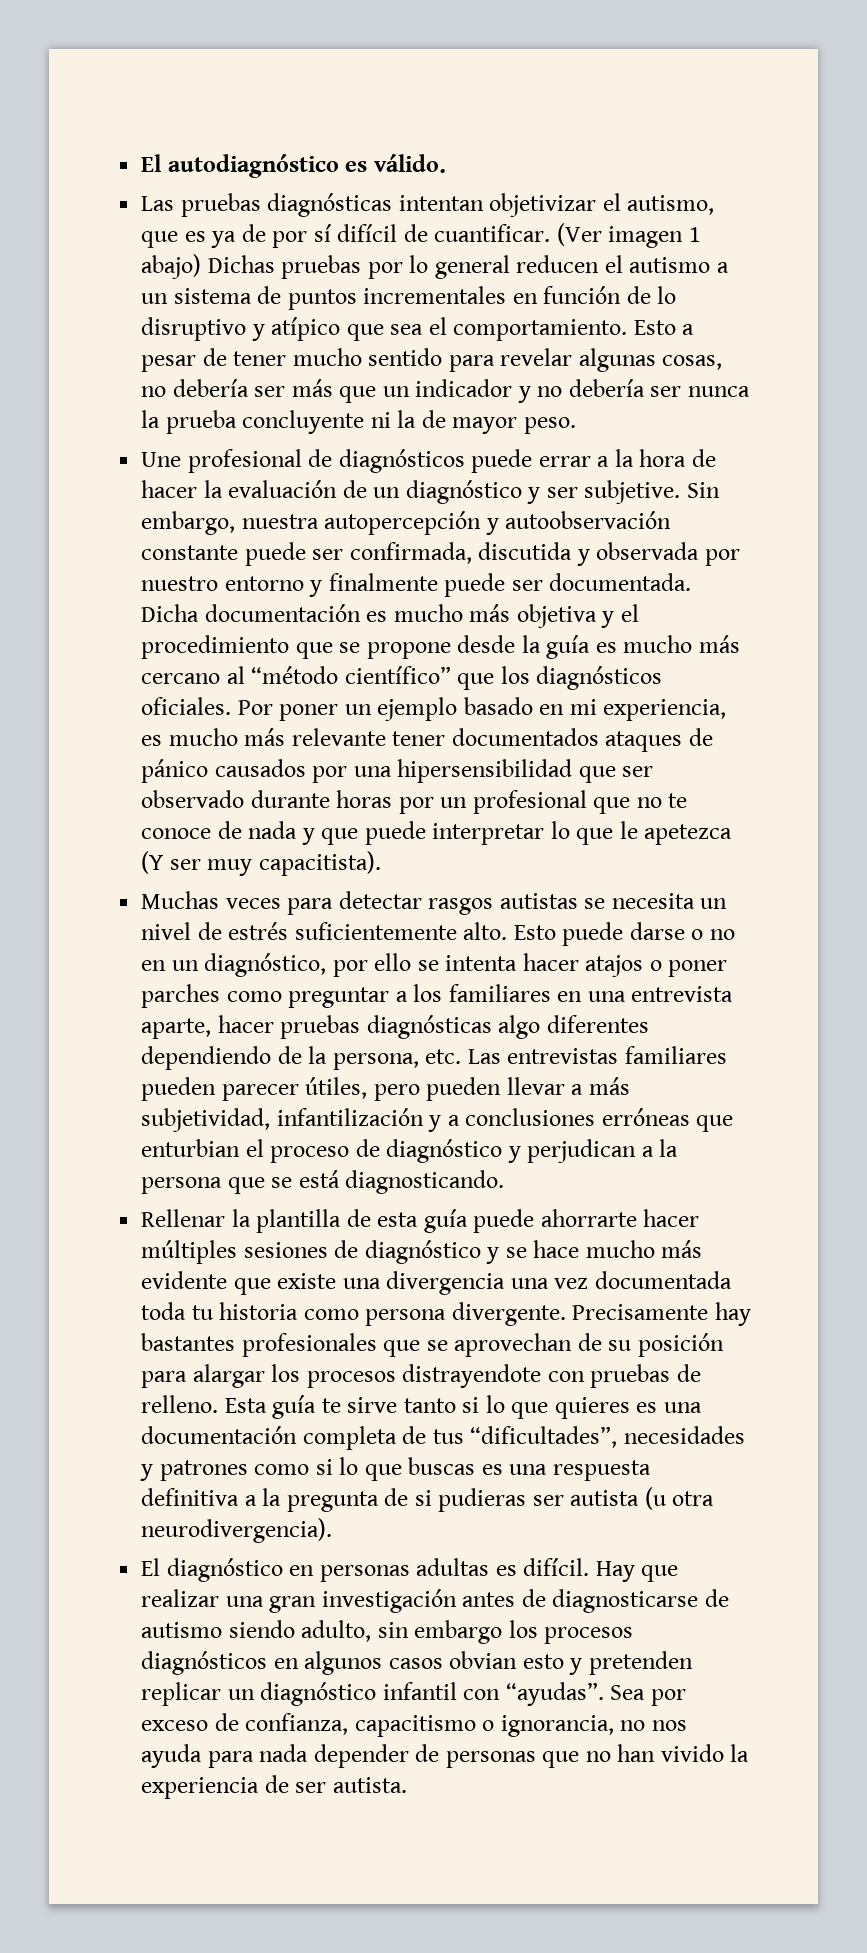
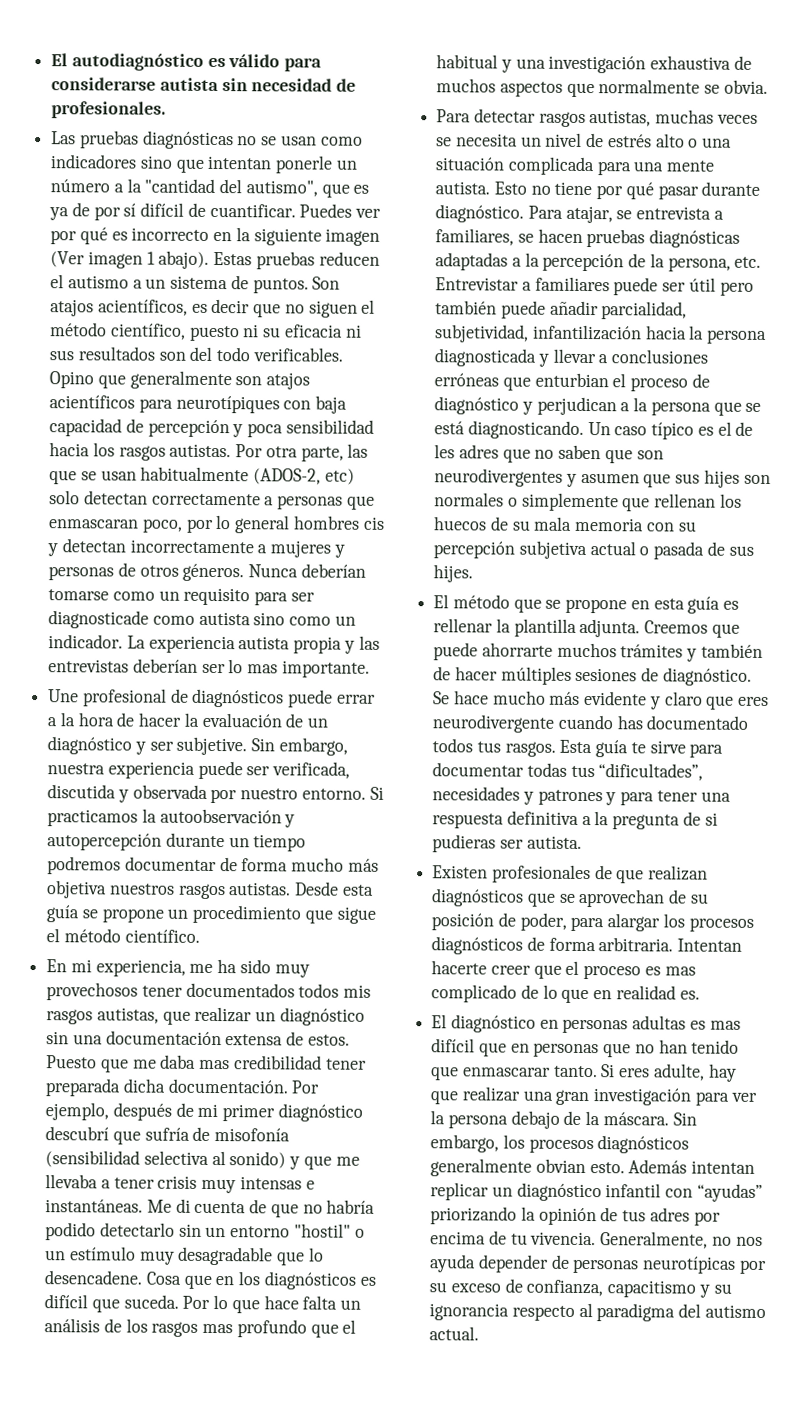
- El autodiagnóstico es válido.
- Las pruebas diagnósticas intentan objetivizar el autismo, que es ya de por sí difícil de cuantificar.
+ El autodiagnóstico es válido para considerarse autista sin necesidad de profesionales.
+ Las pruebas diagnósticas no se usan como indicadores sino que intentan ponerle un número a la "cantidad del autismo", que es ya de por sí difícil de cuantificar.
- (Ver imagen 1 abajo) Dichas pruebas por lo general reducen el autismo a un sistema de puntos incrementales en función de lo disruptivo y atípico que sea el comportamiento. Esto a pesar de tener mucho sentido para revelar algunas cosas, no debería ser más que un indicador y no debería ser nunca la prueba concluyente ni la de mayor peso.
+ Puedes ver por qué es incorrecto en la siguiente imagen (Ver imagen 1 abajo). Estas pruebas reducen el autismo a un sistema de puntos. Son atajos acientíficos, es decir que no siguen el método científico, puesto ni su eficacia ni sus resultados son del todo verificables. Opino que generalmente son atajos acientíficos para neurotípiques con baja capacidad de percepción y poca sensibilidad hacia los rasgos autistas. Por otra parte, las que se usan habitualmente (ADOS-2, etc) solo detectan correctamente a personas que enmascaran poco, por lo general hombres cis y detectan incorrectamente a mujeres y personas de otros géneros. Nunca deberían tomarse como un requisito para ser diagnosticade como autista sino como un indicador. La experiencia autista propia y las entrevistas deberían ser lo mas importante.
- Sin embargo, nuestra autopercepción y autoobservación constante puede ser confirmada, discutida y observada por nuestro entorno y finalmente puede ser documentada. Dicha documentación es mucho más objetiva y el procedimiento que se propone desde la guía es mucho más cercano al “método científico” que los diagnósticos oficiales. Por poner un ejemplo basado en mi experiencia, es mucho más relevante tener documentados ataques de pánico causados por una hipersensibilidad que ser observado durante horas por un profesional que no te conoce de nada y que puede interpretar lo que le apetezca (Y ser muy capacitista).
- Muchas veces para detectar rasgos autistas se necesita un nivel de estrés suficientemente alto. Esto puede darse o no en un diagnóstico, por ello se intenta hacer atajos o poner parches como preguntar a los familiares en una entrevista aparte, hacer pruebas diagnósticas algo diferentes dependiendo de la persona, etc. Las entrevistas familiares pueden parecer útiles, pero pueden llevar a más subjetividad, infantilización y a conclusiones erróneas que enturbian el proceso de diagnóstico y perjudican a la persona que se está diagnosticando.
- Rellenar la plantilla de esta guía puede ahorrarte hacer múltiples sesiones de diagnóstico y se hace mucho más evidente que existe una divergencia una vez documentada toda tu historia como persona divergente. Precisamente hay bastantes profesionales que se aprovechan de su posición para alargar los procesos distrayendote con pruebas de relleno. Esta guía te sirve tanto si lo que quieres es una documentación completa de tus “dificultades”, necesidades y patrones como si lo que buscas es una respuesta definitiva a la pregunta de si pudieras ser autista (u otra neurodivergencia).
+ Sin embargo, nuestra experiencia puede ser verificada, discutida y observada por nuestro entorno. Si practicamos la autoobservación y autopercepción durante un tiempo podremos documentar de forma mucho más objetiva nuestros rasgos autistas. Desde esta guía se propone un procedimiento que sigue el método científico.
+ En mi experiencia, me ha sido muy provechosos tener documentados todos mis rasgos autistas, que realizar un diagnóstico sin una documentación extensa de estos. Puesto que me daba mas credibilidad tener preparada dicha documentación. Por ejemplo, después de mi primer diagnóstico descubrí que sufría de misofonía (sensibilidad selectiva al sonido) y que me llevaba a tener crisis muy intensas e instantáneas. Me di cuenta de que no habría podido detectarlo sin un entorno "hostil" o un estímulo muy desagradable que lo desencadene. Cosa que en los diagnósticos es difícil que suceda. Por lo que hace falta un análisis de los rasgos mas profundo que el habitual y una investigación exhaustiva de muchos aspectos que normalmente se obvia.
+ Para detectar rasgos autistas, muchas veces se necesita un nivel de estrés alto o una situación complicada para una mente autista. Esto no tiene por qué pasar durante diagnóstico. Para atajar, se entrevista a familiares, se hacen pruebas diagnósticas adaptadas a la percepción de la persona, etc. Entrevistar a familiares puede ser útil pero también puede añadir parcialidad, subjetividad, infantilización hacia la persona diagnosticada y llevar a conclusiones erróneas que enturbian el proceso de diagnóstico y perjudican a la persona que se está diagnosticando. Un caso típico es el de les adres que no saben que son neurodivergentes y asumen que sus hijes son normales o simplemente que rellenan los huecos de su mala memoria con su percepción subjetiva actual o pasada de sus hijes.
+ El método que se propone en esta guía es rellenar la plantilla adjunta. Creemos que puede ahorrarte muchos trámites y también de hacer múltiples sesiones de diagnóstico. Se hace mucho más evidente y claro que eres neurodivergente cuando has documentado todos tus rasgos. Esta guía te sirve para documentar todas tus “dificultades”, necesidades y patrones y para tener una respuesta definitiva a la pregunta de si pudieras ser autista.
+ Existen profesionales de que realizan diagnósticos que se aprovechan de su posición de poder, para alargar los procesos diagnósticos de forma arbitraria. Intentan hacerte creer que el proceso es mas complicado de lo que en realidad es.
- El diagnóstico en personas adultas es difícil. Hay que realizar una gran investigación antes de diagnosticarse de autismo siendo adulto, sin embargo los procesos diagnósticos en algunos casos obvian esto y pretenden replicar un diagnóstico infantil con “ayudas”. Sea por exceso de confianza, capacitismo o ignorancia, no nos ayuda para nada depender de personas que no han vivido la experiencia de ser autista.
+ El diagnóstico en personas adultas es mas difícil que en personas que no han tenido que enmascarar tanto. Si eres adulte, hay que realizar una gran investigación para ver la persona debajo de la máscara. Sin embargo, los procesos diagnósticos generalmente obvian esto. Además intentan replicar un diagnóstico infantil con “ayudas” priorizando la opinión de tus adres por encima de tu vivencia. Generalmente, no nos ayuda depender de personas neurotípicas por su exceso de confianza, capacitismo y su ignorancia respecto al paradigma del autismo actual.

